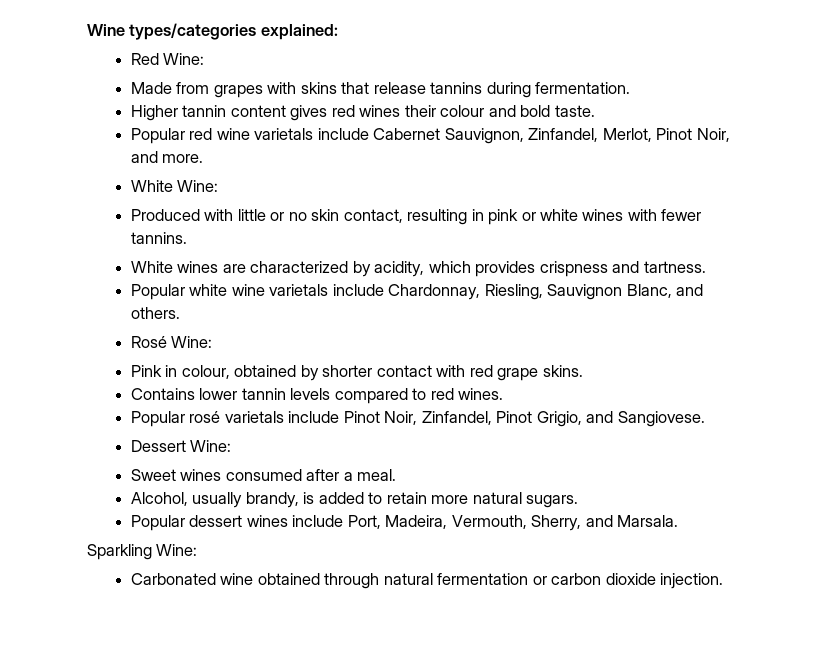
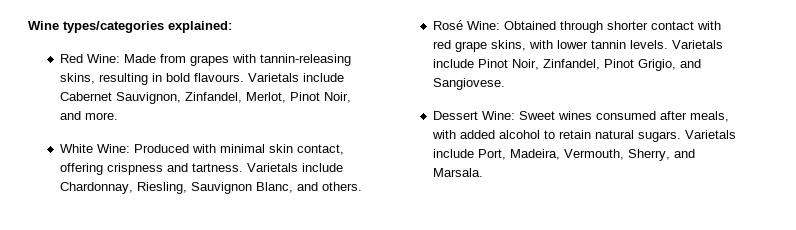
- Red Wine:
- Made from grapes with skins that release tannins during fermentation.
- Higher tannin content gives red wines their colour and bold taste.
- Popular red wine varietals include Cabernet Sauvignon, Zinfandel, Merlot, Pinot Noir, and more.
+ Red Wine: Made from grapes with tannin-releasing skins, resulting in bold flavours. Varietals include Cabernet Sauvignon, Zinfandel, Merlot, Pinot Noir, and more.
- White Wine:
- Produced with little or no skin contact, resulting in pink or white wines with fewer tannins.
- White wines are characterized by acidity, which provides crispness and tartness.
- Popular white wine varietals include Chardonnay, Riesling, Sauvignon Blanc, and others.
+ White Wine: Produced with minimal skin contact, offering crispness and tartness. Varietals include Chardonnay, Riesling, Sauvignon Blanc, and others.
- Rosé Wine:
- Pink in colour, obtained by shorter contact with red grape skins.
- Contains lower tannin levels compared to red wines.
- Popular rosé varietals include Pinot Noir, Zinfandel, Pinot Grigio, and Sangiovese.
+ Rosé Wine: Obtained through shorter contact with red grape skins, with lower tannin levels. Varietals include Pinot Noir, Zinfandel, Pinot Grigio, and Sangiovese.
- Dessert Wine:
- Sweet wines consumed after a meal.
- Alcohol, usually brandy, is added to retain more natural sugars.
- Popular dessert wines include Port, Madeira, Vermouth, Sherry, and Marsala.
+ Dessert Wine: Sweet wines consumed after meals, with added alcohol to retain natural sugars. Varietals include Port, Madeira, Vermouth, Sherry, and Marsala.
- Sparkling Wine:
- Carbonated wine obtained through natural fermentation or carbon dioxide injection.

